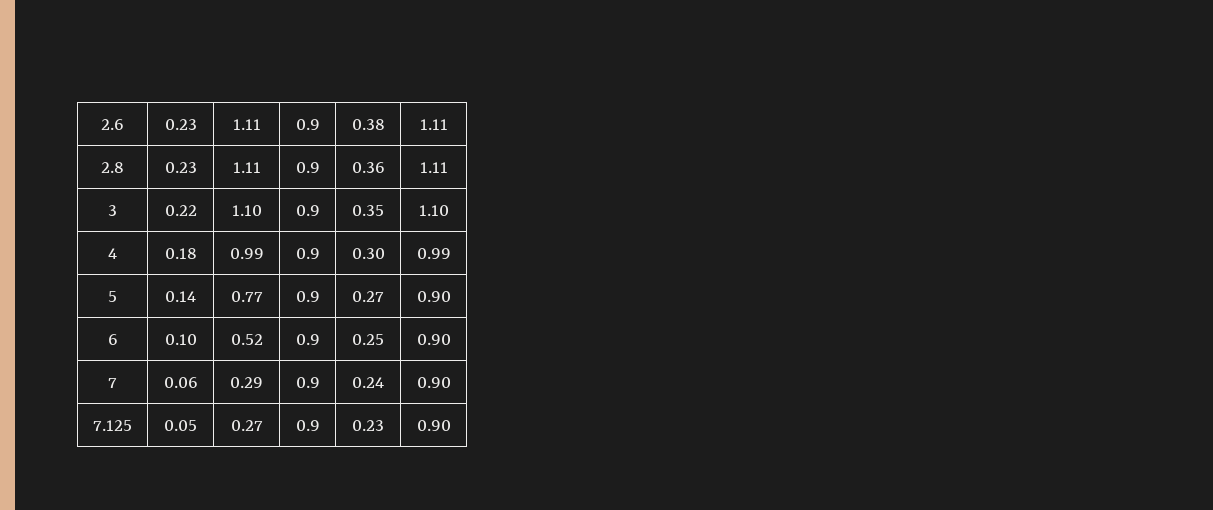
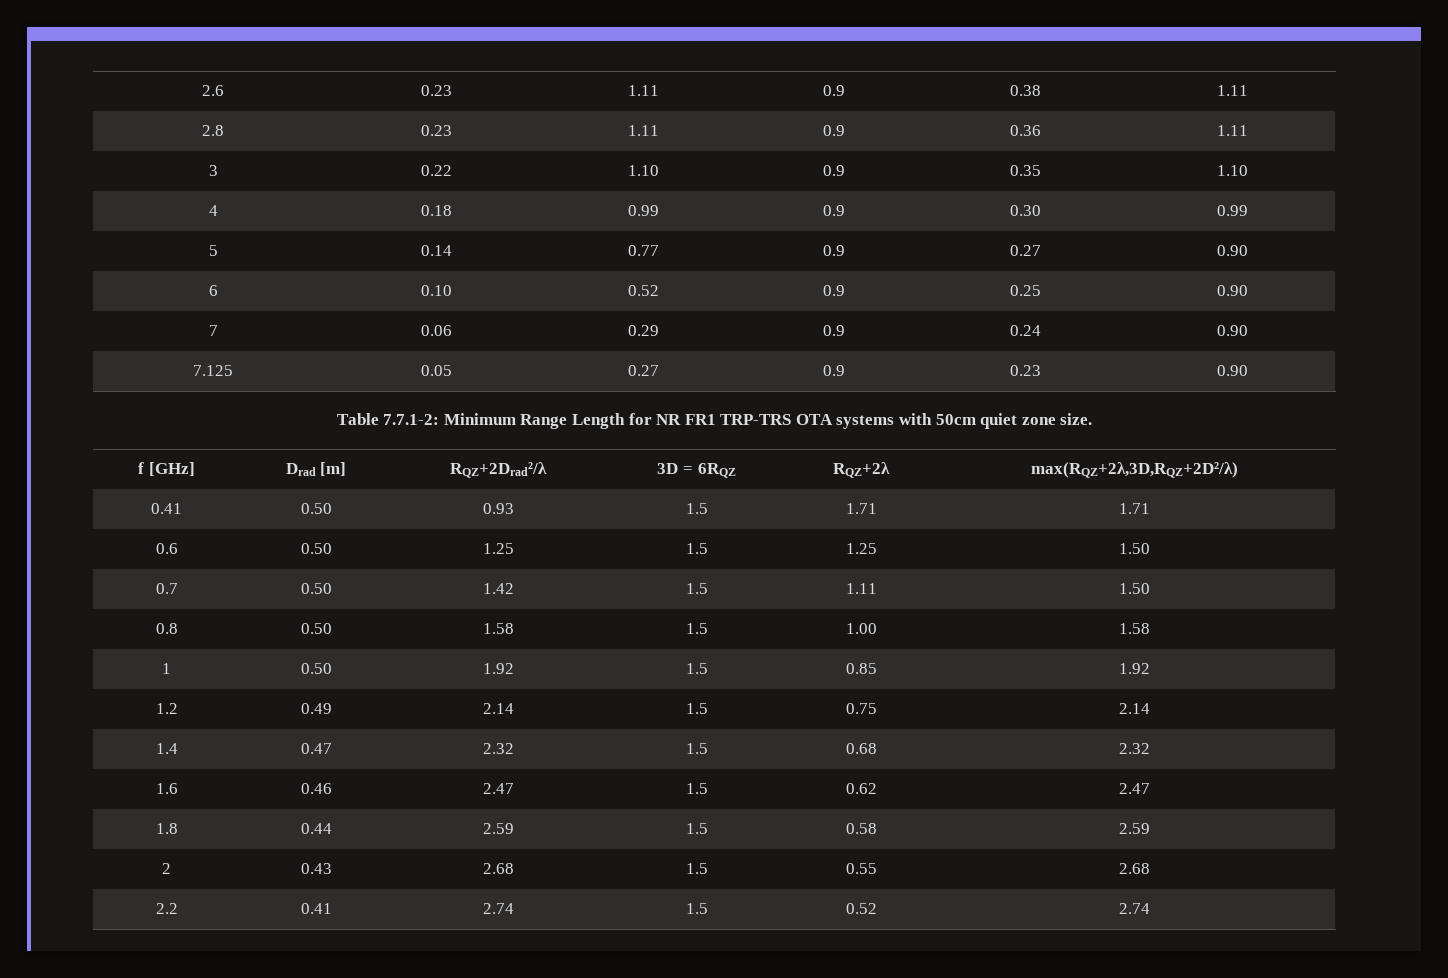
+ Table 7.7.1-2: Minimum Range Length for NR FR1 TRP-TRS OTA systems with 50cm quiet zone size.
+ f [GHz] | Drad [m] | RQZ+2Drad²/λ | 3D = 6RQZ | RQZ+2λ | max(RQZ+2λ,3D,RQZ+2D²/λ)
+ 0.41 | 0.50 | 0.93 | 1.5 | 1.71 | 1.71
+ 0.6 | 0.50 | 1.25 | 1.5 | 1.25 | 1.50
+ 0.7 | 0.50 | 1.42 | 1.5 | 1.11 | 1.50
+ 0.8 | 0.50 | 1.58 | 1.5 | 1.00 | 1.58
+ 1 | 0.50 | 1.92 | 1.5 | 0.85 | 1.92
+ 1.2 | 0.49 | 2.14 | 1.5 | 0.75 | 2.14
+ 1.4 | 0.47 | 2.32 | 1.5 | 0.68 | 2.32
+ 1.6 | 0.46 | 2.47 | 1.5 | 0.62 | 2.47
+ 1.8 | 0.44 | 2.59 | 1.5 | 0.58 | 2.59
+ 2 | 0.43 | 2.68 | 1.5 | 0.55 | 2.68
+ 2.2 | 0.41 | 2.74 | 1.5 | 0.52 | 2.74

